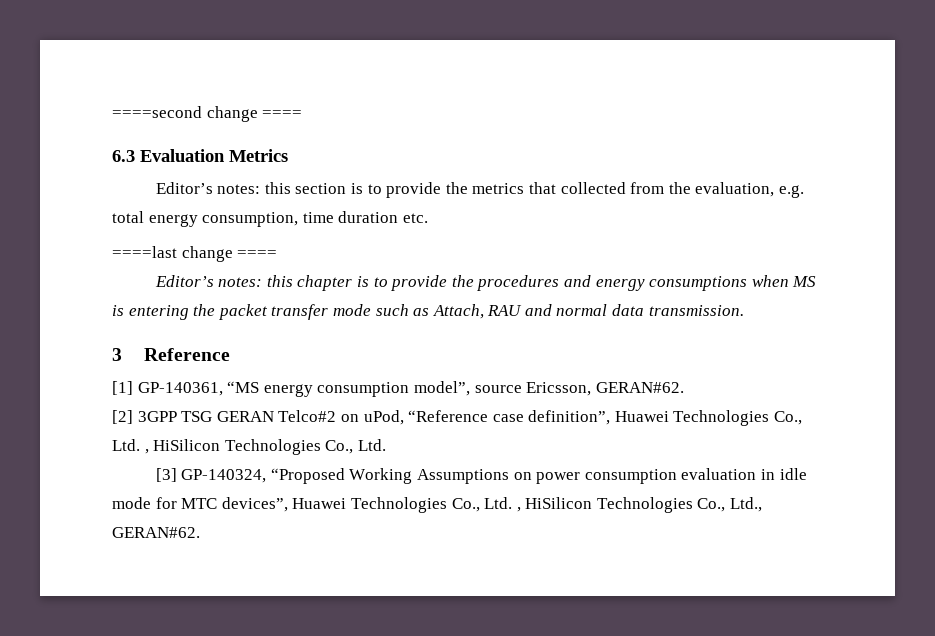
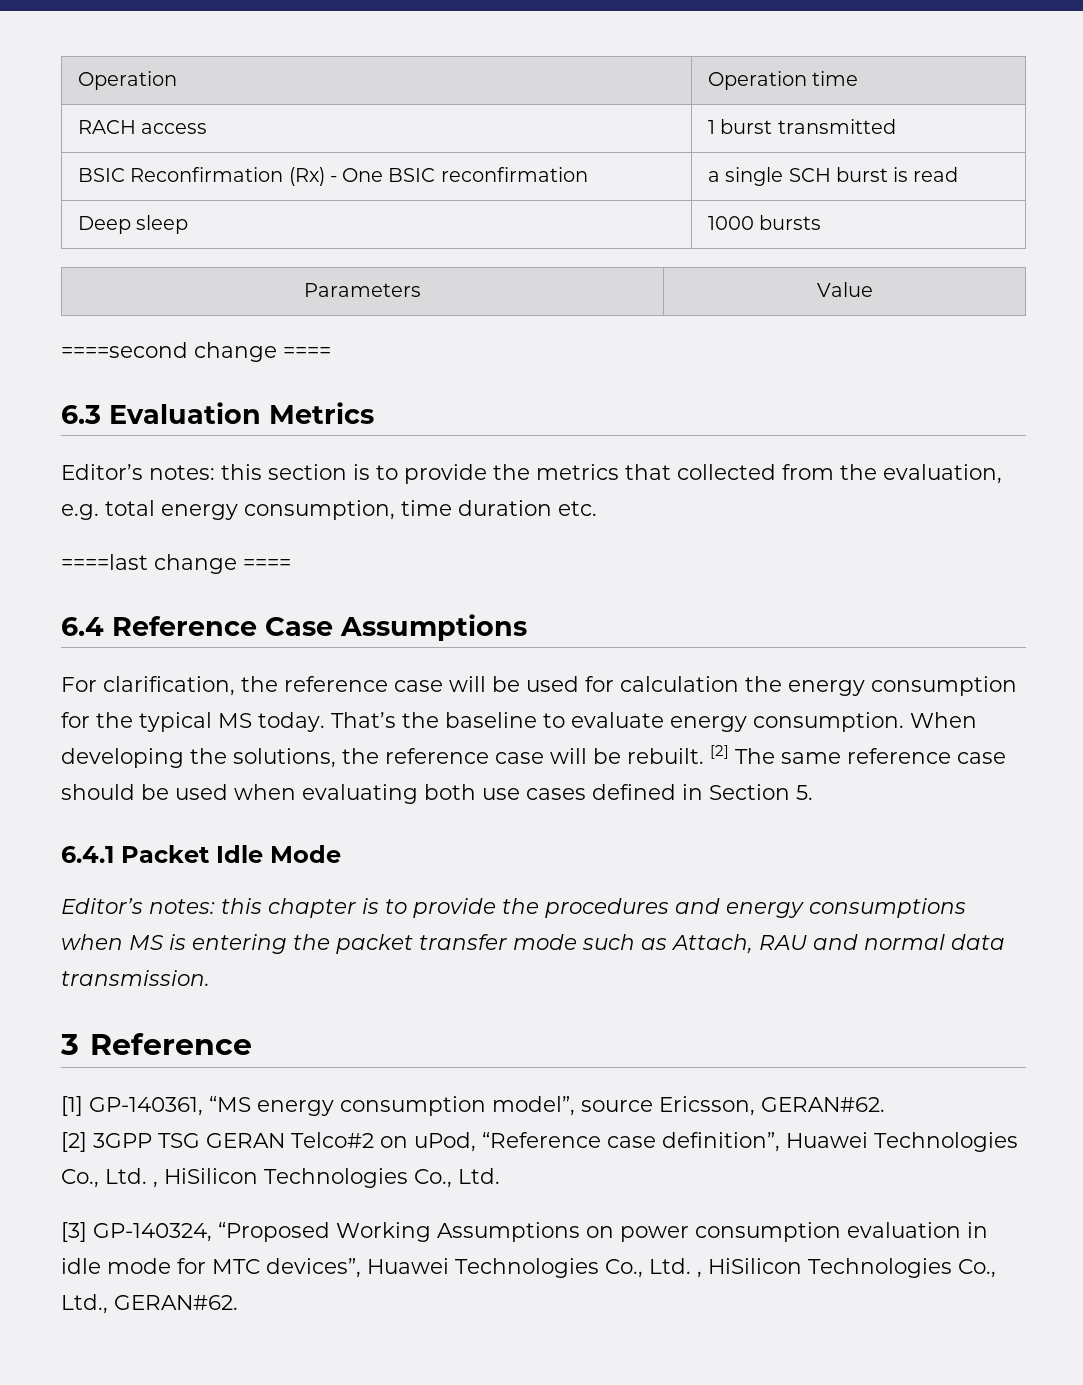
+ Operation | Operation time
+ RACH access | 1 burst transmitted
+ BSIC Reconfirmation (Rx) - One BSIC reconfirmation | a single SCH burst is read
+ Deep sleep | 1000 bursts
+ Parameters | Value
+ 6.4 Reference Case Assumptions
+ For clarification, the reference case will be used for calculation the energy consumption for the typical MS today. That’s the baseline to evaluate energy consumption. When developing the solutions, the reference case will be rebuilt. [2] The same reference case should be used when evaluating both use cases defined in Section 5.
+ 6.4.1 Packet Idle Mode

